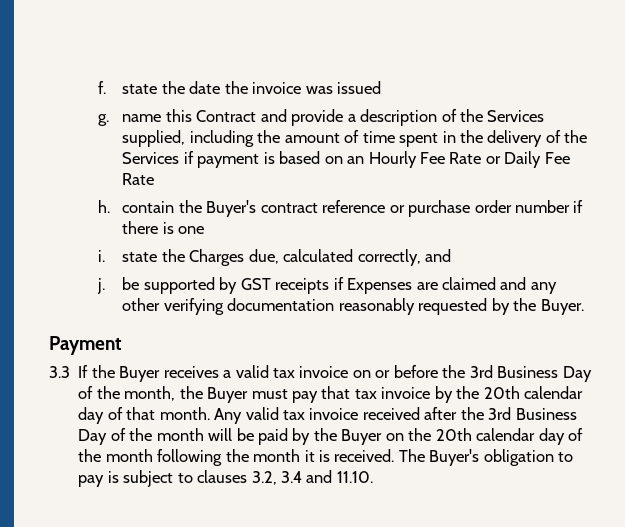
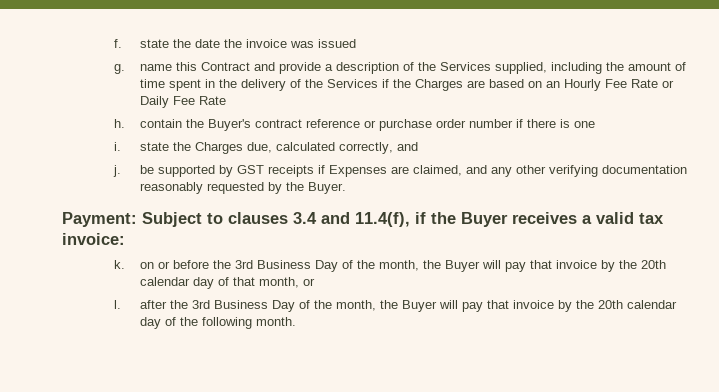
- g. name this Contract and provide a description of the Services supplied, including the amount of time spent in the delivery of the Services if payment is based on an Hourly Fee Rate or Daily Fee Rate
+ g. name this Contract and provide a description of the Services supplied, including the amount of time spent in the delivery of the Services if the Charges are based on an Hourly Fee Rate or Daily Fee Rate
- j. be supported by GST receipts if Expenses are claimed and any other verifying documentation reasonably requested by the Buyer.
+ j. be supported by GST receipts if Expenses are claimed, and any other verifying documentation reasonably requested by the Buyer.
- Payment
- 3.3 If the Buyer receives a valid tax invoice on or before the 3rd Business Day of the month, the Buyer must pay that tax invoice by the 20th calendar day of that month. Any valid tax invoice received after the 3rd Business Day of the month will be paid by the Buyer on the 20th calendar day of the month following the month it is received. The Buyer's obligation to pay is subject to clauses 3.2, 3.4 and 11.10.
+ Payment: Subject to clauses 3.4 and 11.4(f), if the Buyer receives a valid tax invoice:
+ k. on or before the 3rd Business Day of the month, the Buyer will pay that invoice by the 20th calendar day of that month, or
+ l. after the 3rd Business Day of the month, the Buyer will pay that invoice by the 20th calendar day of the following month.

